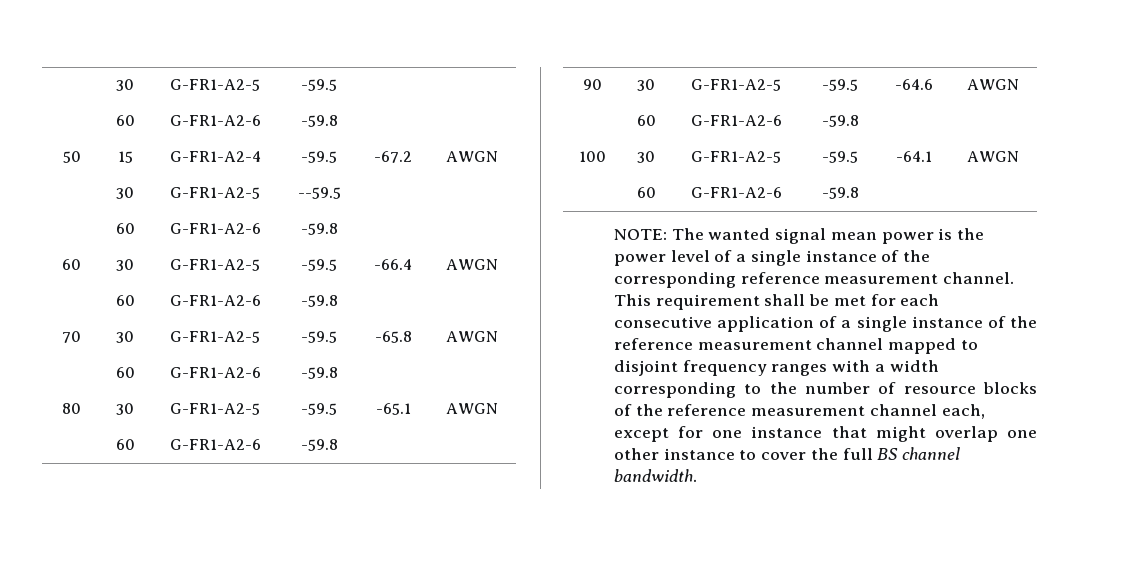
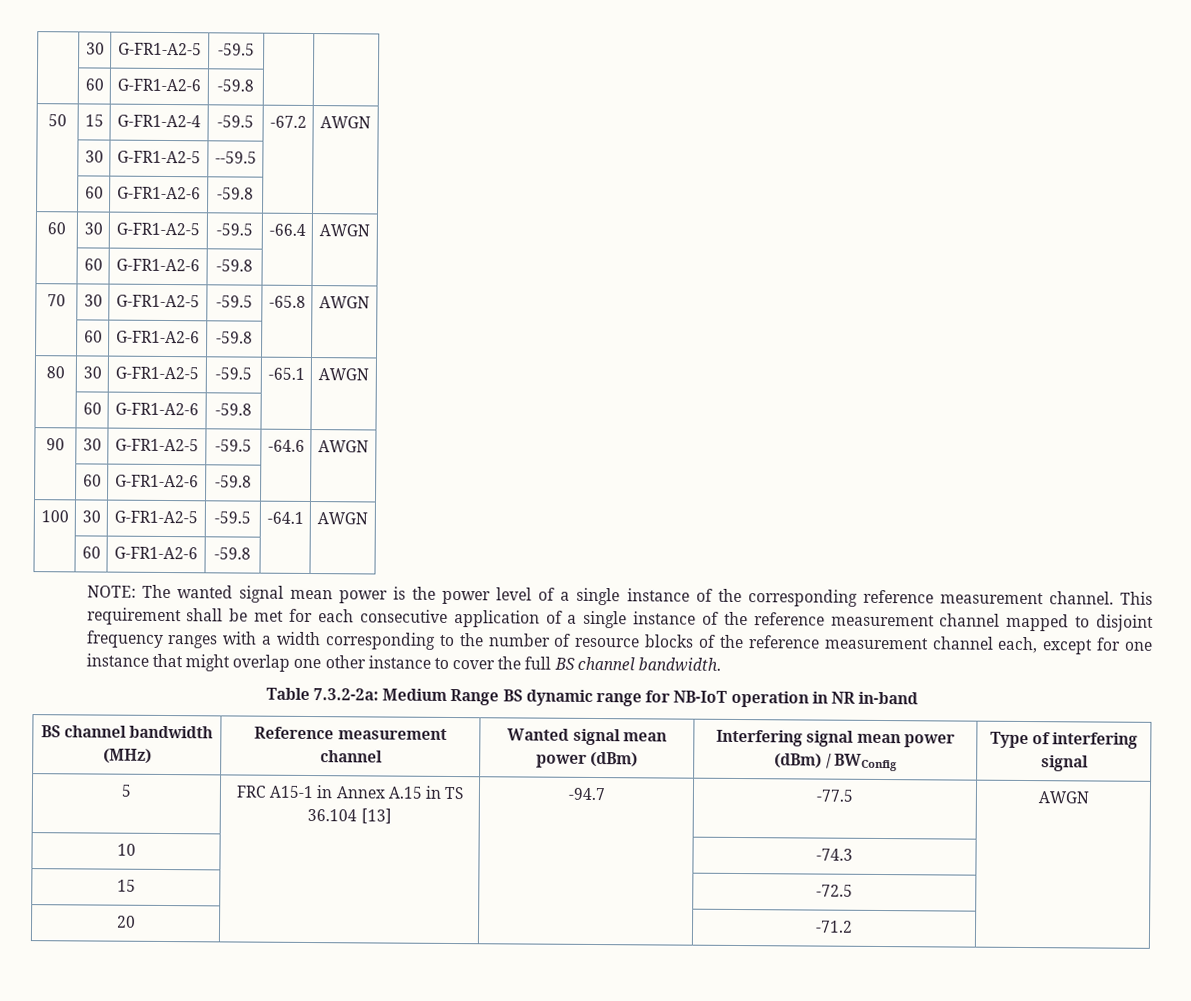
+ Table 7.3.2-2a: Medium Range BS dynamic range for NB-IoT operation in NR in-band
+ BS channel bandwidth (MHz) | Reference measurement channel | Wanted signal mean power (dBm) | Interfering signal mean power (dBm) / BWConfig | Type of interfering signal
+ 5 | FRC A15-1 in Annex A.15 in TS 36.104 [13] | -94.7 | -77.5 | AWGN
+ 10 | | | -74.3 |
+ 15 | | | -72.5 |
+ 20 | | | -71.2 |

